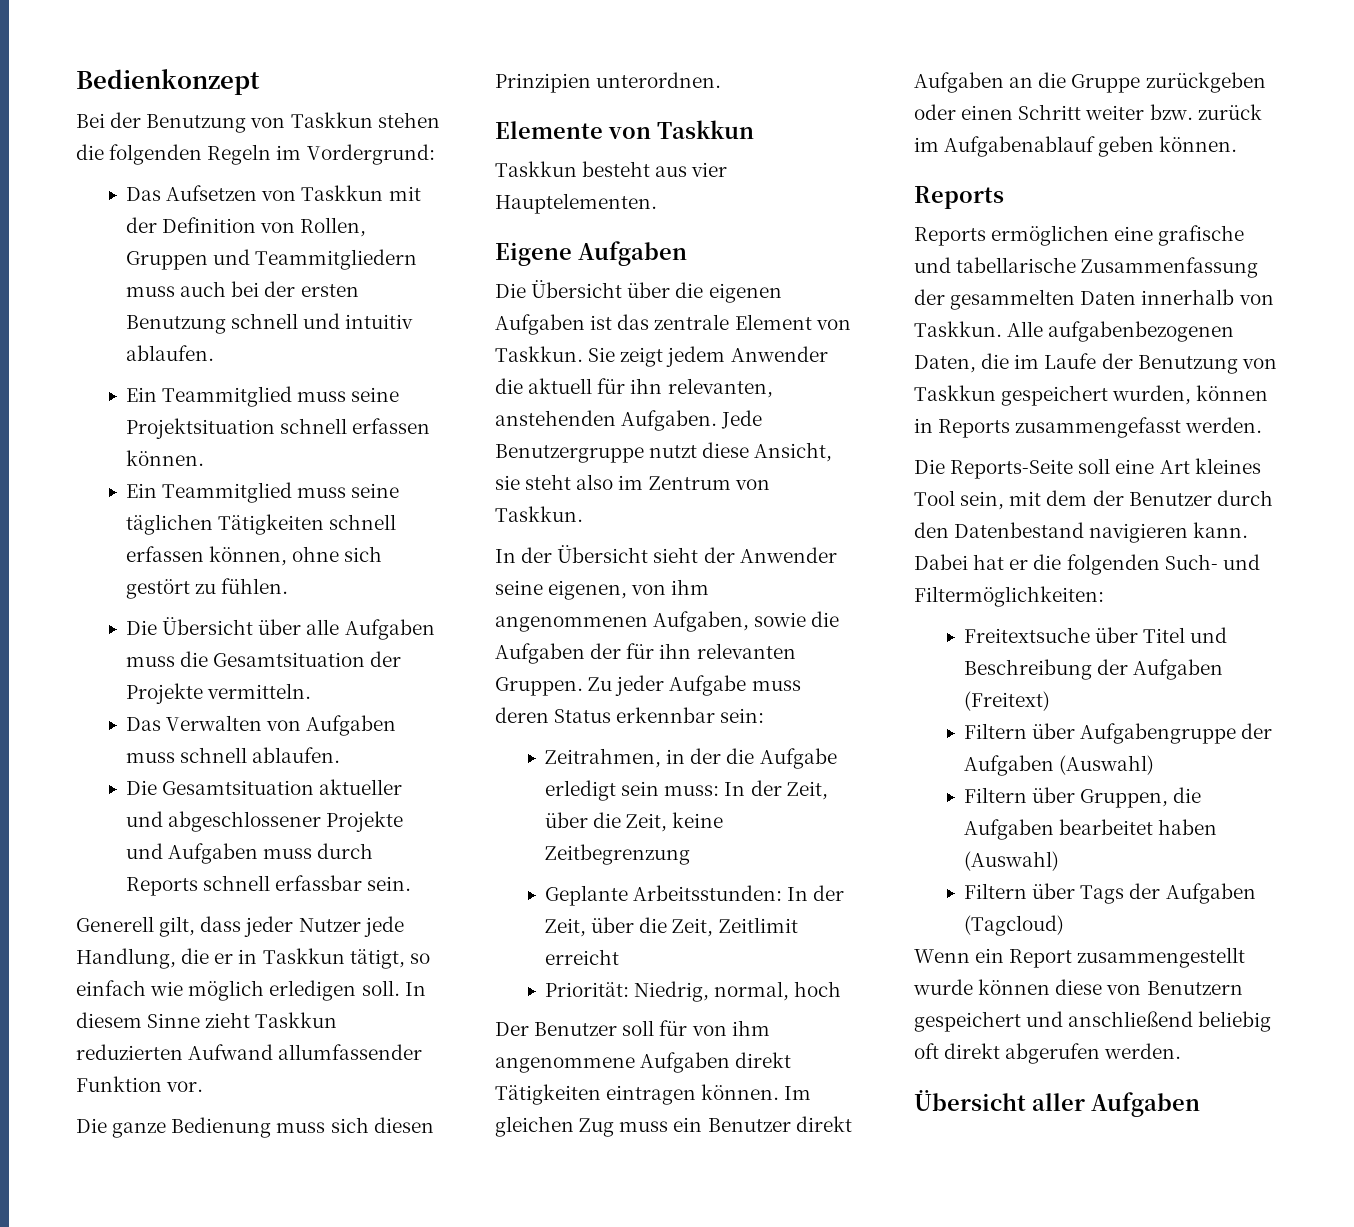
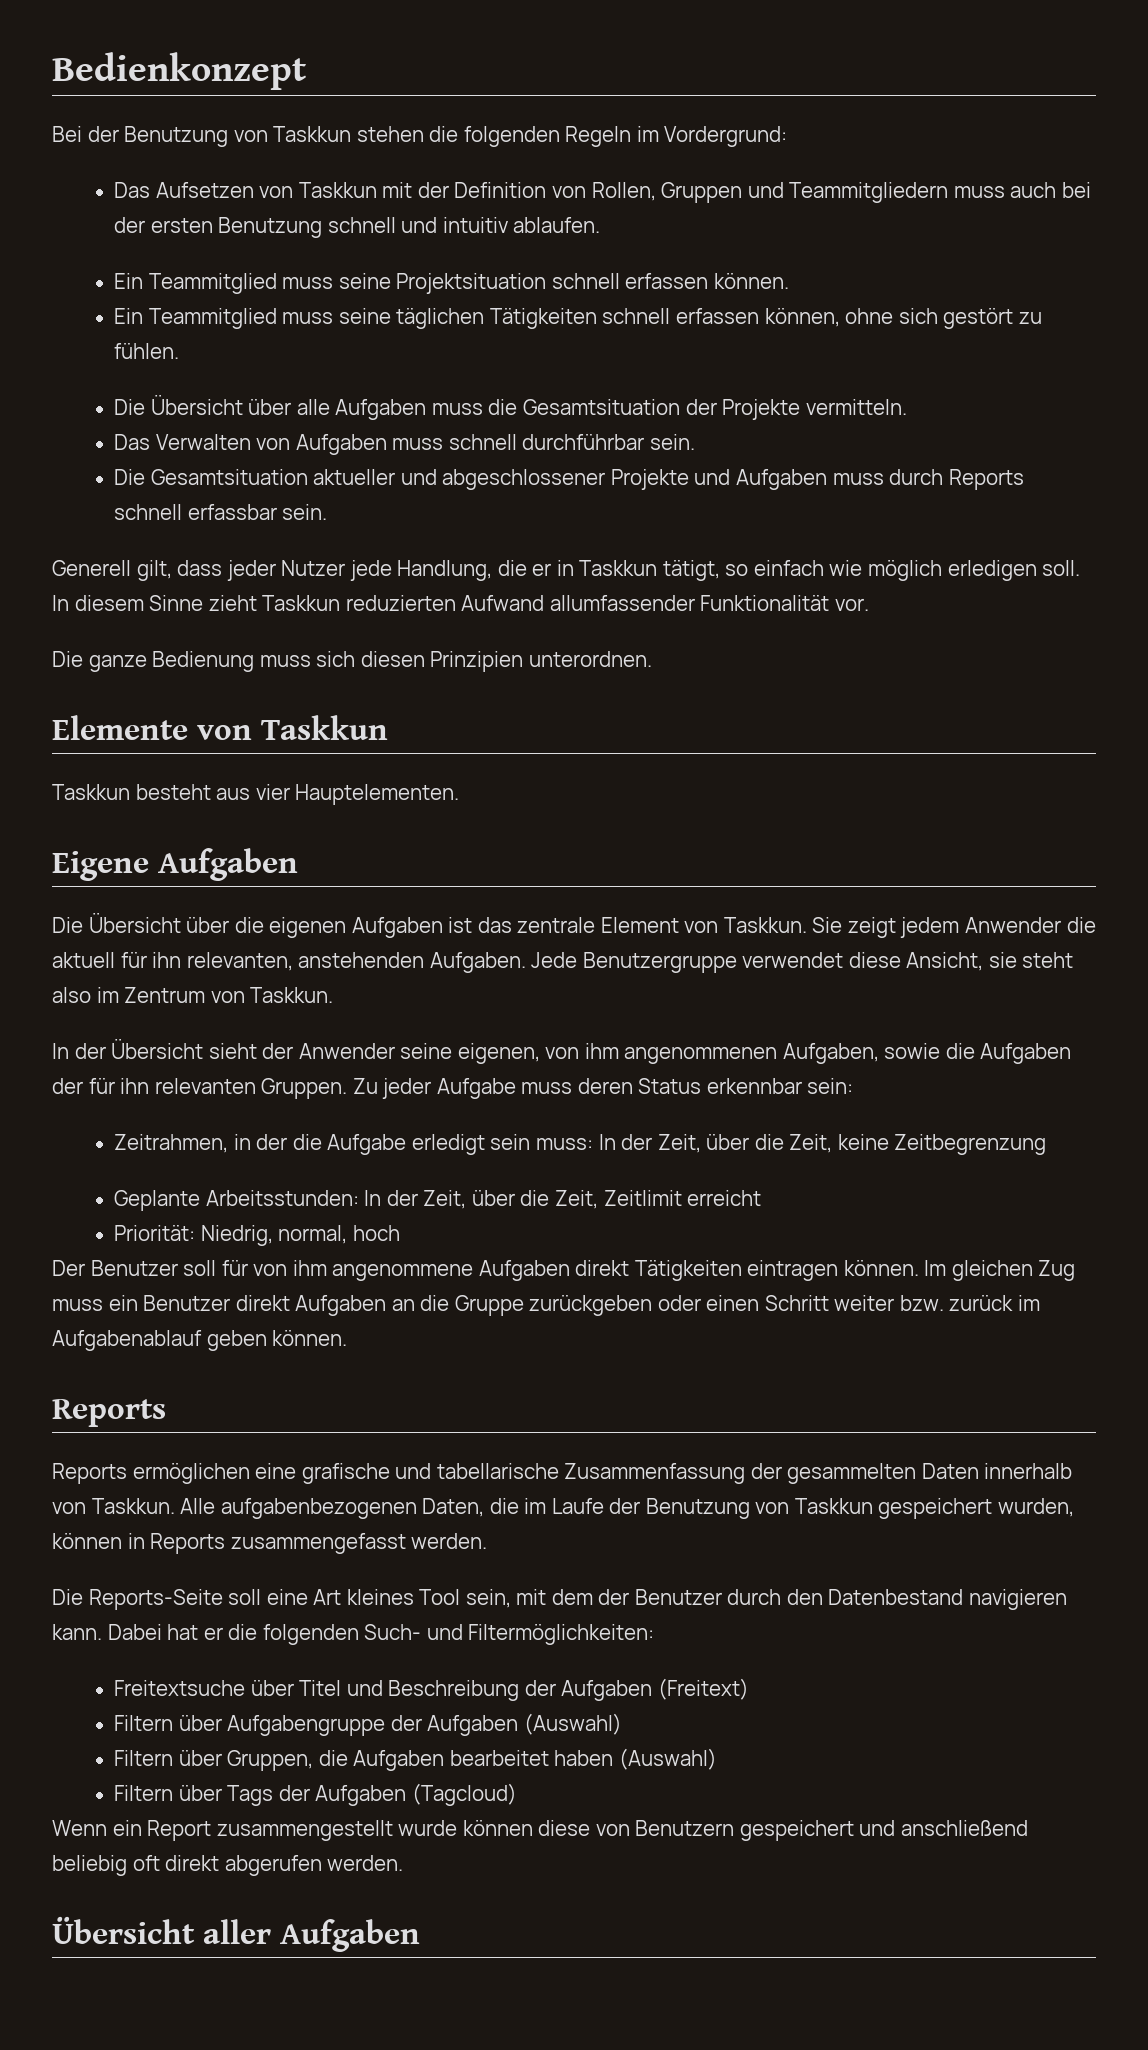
- Das Verwalten von Aufgaben muss schnell ablaufen.
+ Das Verwalten von Aufgaben muss schnell durchführbar sein.
- In diesem Sinne zieht Taskkun reduzierten Aufwand allumfassender Funktion vor.
+ In diesem Sinne zieht Taskkun reduzierten Aufwand allumfassender Funktionalität vor.
- Jede Benutzergruppe nutzt diese Ansicht, sie steht also im Zentrum von Taskkun.
+ Jede Benutzergruppe verwendet diese Ansicht, sie steht also im Zentrum von Taskkun.

